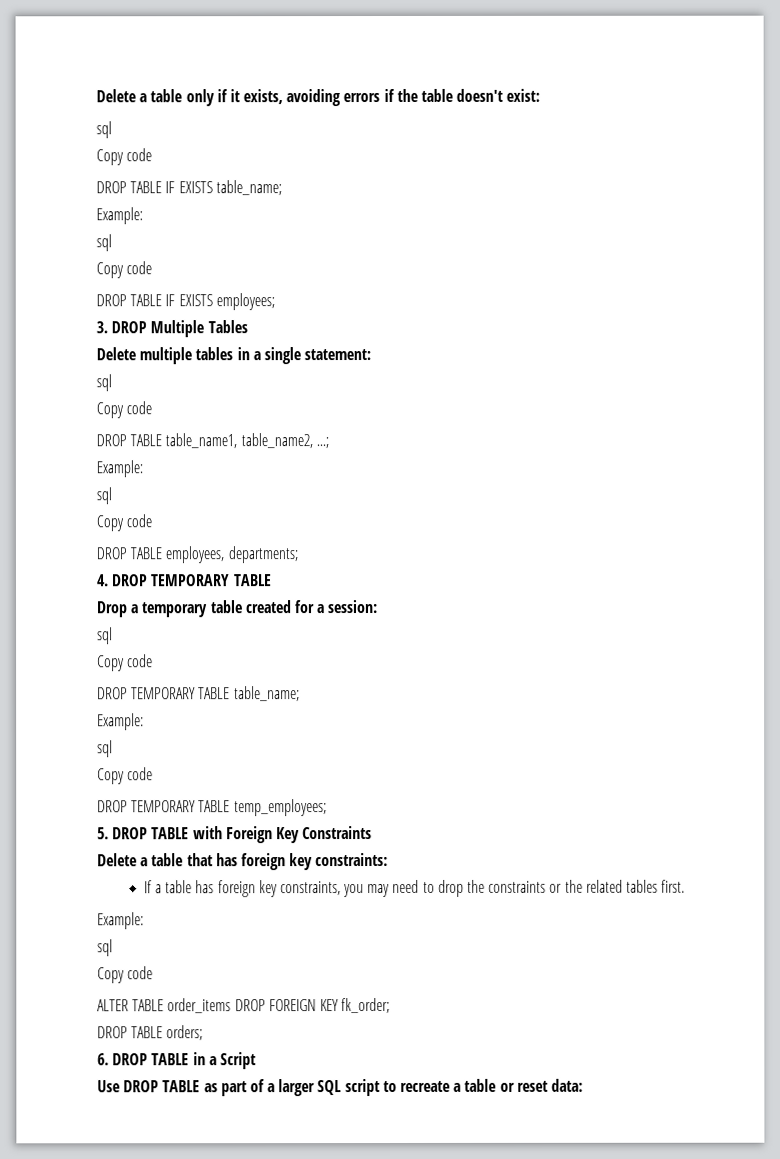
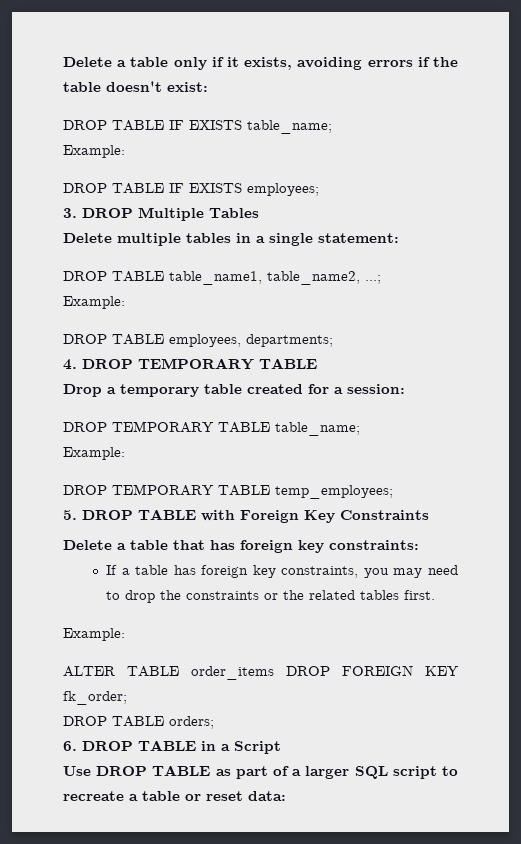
  Delete a table only if it exists, avoiding errors if the table doesn't exist:
- sql
- Copy code
  DROP TABLE IF EXISTS table_name;
  Example:
- sql
- Copy code
  Delete multiple tables in a single statement:
- sql
- Copy code
  DROP TABLE table_name1, table_name2, ...;
  Example:
- sql
- Copy code
  Drop a temporary table created for a session:
- sql
- Copy code
  DROP TEMPORARY TABLE table_name;
  Example:
- sql
- Copy code
  If a table has foreign key constraints, you may need to drop the constraints or the related tables first.
  Example:
- sql
- Copy code

